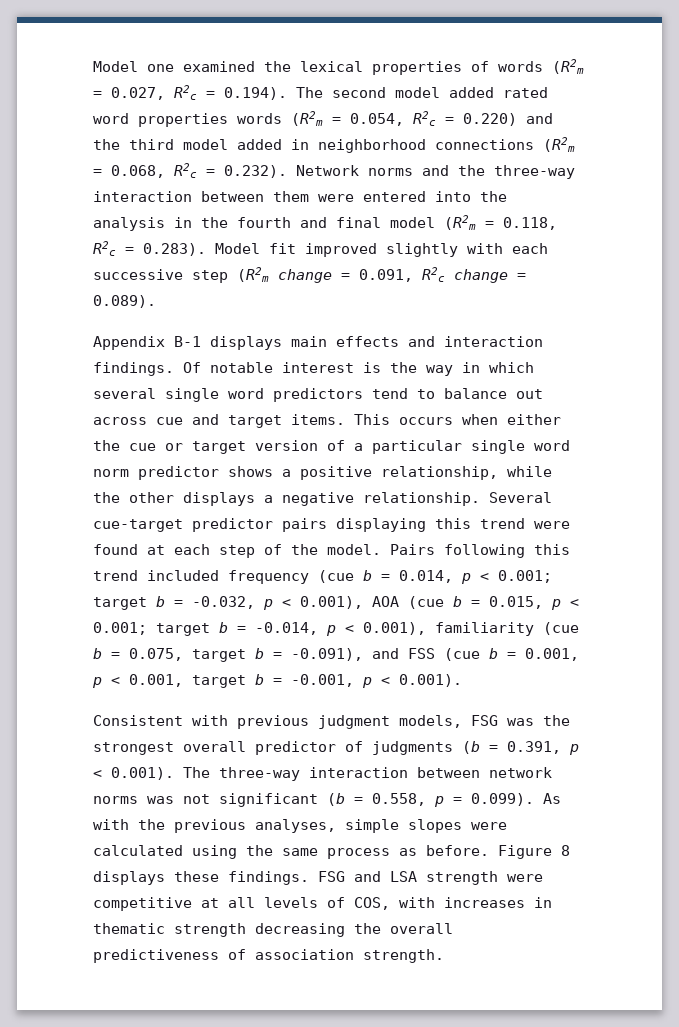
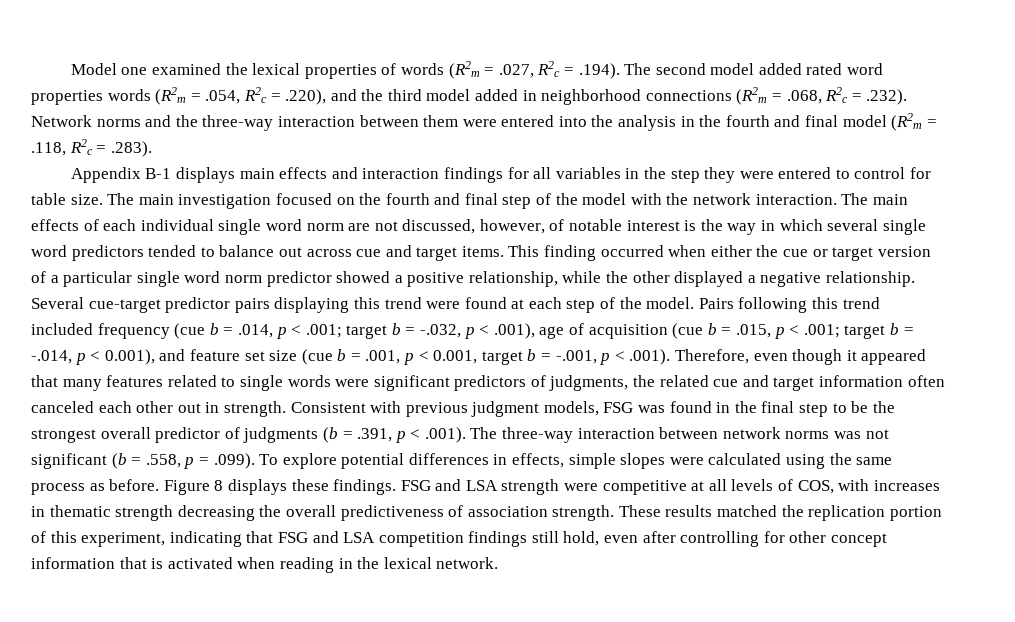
- Model one examined the lexical properties of words (R2m = 0.027, R2c = 0.194). The second model added rated word properties words (R2m = 0.054, R2c = 0.220) and the third model added in neighborhood connections (R2m = 0.068, R2c = 0.232). Network norms and the three-way interaction between them were entered into the analysis in the fourth and final model (R2m = 0.118, R2c = 0.283). Model fit improved slightly with each successive step (R2m change = 0.091, R2c change = 0.089).
+ Model one examined the lexical properties of words (R2m = .027, R2c = .194). The second model added rated word properties words (R2m = .054, R2c = .220), and the third model added in neighborhood connections (R2m = .068, R2c = .232). Network norms and the three-way interaction between them were entered into the analysis in the fourth and final model (R2m = .118, R2c = .283).
- Appendix B-1 displays main effects and interaction findings. Of notable interest is the way in which several single word predictors tend to balance out across cue and target items.
+ Appendix B-1 displays main effects and interaction findings for all variables in the step they were entered to control for table size. The main investigation focused on the fourth and final step of the model with the network interaction. The main effects of each individual single word norm are not discussed, however, of notable interest is the way in which several single word predictors tended to balance out across cue and target items.
- This occurs when either the cue or target version of a particular single word norm predictor shows a positive relationship, while the other displays a negative relationship.
+ This finding occurred when either the cue or target version of a particular single word norm predictor showed a positive relationship, while the other displayed a negative relationship.
- Pairs following this trend included frequency (cue b = 0.014, p < 0.001; target b = -0.032, p < 0.001), AOA (cue b = 0.015, p < 0.001; target b = -0.014, p < 0.001), familiarity (cue b = 0.075, target b = -0.091), and FSS (cue b = 0.001, p < 0.001, target b = -0.001, p < 0.001).
- Consistent with previous judgment models, FSG was the strongest overall predictor of judgments (b = 0.391, p < 0.001). The three-way interaction between network norms was not significant (b = 0.558, p = 0.099). As with the previous analyses, simple slopes were calculated using the same process as before.
+ Pairs following this trend included frequency (cue b = .014, p < .001; target b = -.032, p < .001), age of acquisition (cue b = .015, p < .001; target b = -.014, p < 0.001), and feature set size (cue b = .001, p < 0.001, target b = -.001, p < .001). Therefore, even though it appeared that many features related to single words were significant predictors of judgments, the related cue and target information often canceled each other out in strength. Consistent with previous judgment models, FSG was found in the final step to be the strongest overall predictor of judgments (b = .391, p < .001). The three-way interaction between network norms was not significant (b = .558, p = .099). To explore potential differences in effects, simple slopes were calculated using the same process as before.
+ These results matched the replication portion of this experiment, indicating that FSG and LSA competition findings still hold, even after controlling for other concept information that is activated when reading in the lexical network.

